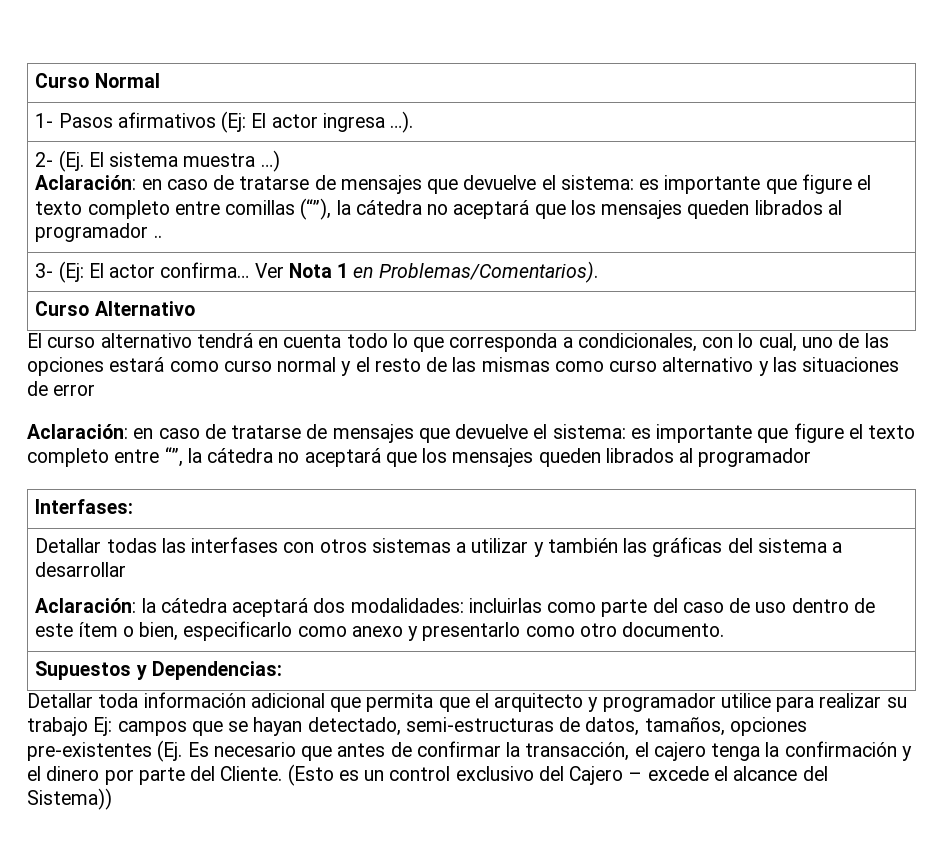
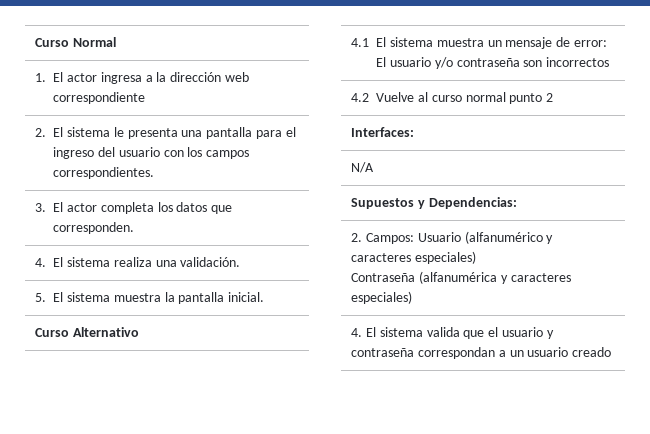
- 1- Pasos afirmativos (Ej: El actor ingresa …).
- 2- (Ej. El sistema muestra …)
- Aclaración: en caso de tratarse de mensajes que devuelve el sistema: es importante que figure el texto completo entre comillas (“”), la cátedra no aceptará que los mensajes queden librados al programador ..
- 3- (Ej: El actor confirma… Ver Nota 1 en Problemas/Comentarios).
+ 1. El actor ingresa a la dirección web correspondiente
+ 2. El sistema le presenta una pantalla para el ingreso del usuario con los campos correspondientes.
+ 3. El actor completa los datos que corresponden.
+ 4. El sistema realiza una validación.
+ 5. El sistema muestra la pantalla inicial.
  Curso Alternativo
- El curso alternativo tendrá en cuenta todo lo que corresponda a condicionales, con lo cual, uno de las opciones estará como curso normal y el resto de las mismas como curso alternativo y las situaciones de error
- Aclaración: en caso de tratarse de mensajes que devuelve el sistema: es importante que figure el texto completo entre “”, la cátedra no aceptará que los mensajes queden librados al programador
- Interfases:
- Detallar todas las interfases con otros sistemas a utilizar y también las gráficas del sistema a desarrollar
- Aclaración: la cátedra aceptará dos modalidades: incluirlas como parte del caso de uso dentro de este ítem o bien, especificarlo como anexo y presentarlo como otro documento.
+ 4.1 El sistema muestra un mensaje de error: El usuario y/o contraseña son incorrectos
+ 4.2 Vuelve al curso normal punto 2
+ Interfaces:
+ N/A
  Supuestos y Dependencias:
- Detallar toda información adicional que permita que el arquitecto y programador utilice para realizar su trabajo Ej: campos que se hayan detectado, semi-estructuras de datos, tamaños, opciones pre-existentes (Ej. Es necesario que antes de confirmar la transacción, el cajero tenga la confirmación y el dinero por parte del Cliente. (Esto es un control exclusivo del Cajero – excede el alcance del Sistema))
+ 2. Campos: Usuario (alfanumérico y caracteres especiales)
+ Contraseña (alfanumérica y caracteres especiales)
+ 4. El sistema valida que el usuario y contraseña correspondan a un usuario creado

